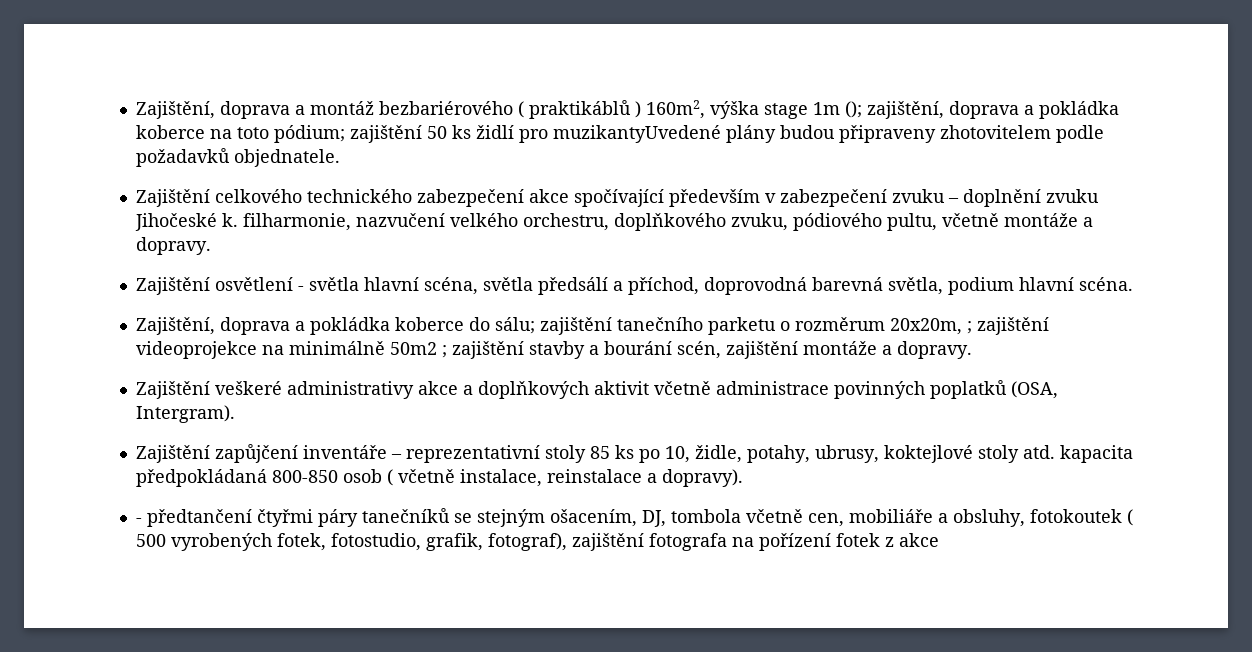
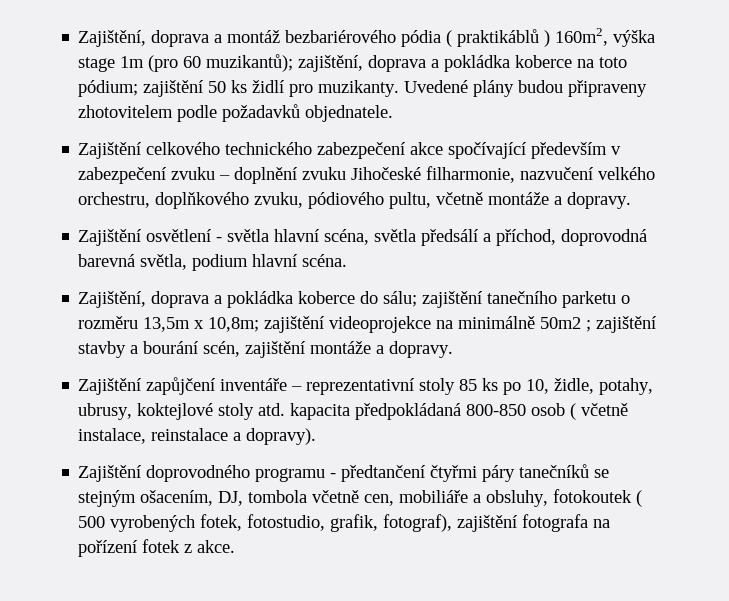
- Zajištění, doprava a montáž bezbariérového ( praktikáblů ) 160m2, výška stage 1m (); zajištění, doprava a pokládka koberce na toto pódium; zajištění 50 ks židlí pro muzikantyUvedené plány budou připraveny zhotovitelem podle požadavků objednatele.
+ Zajištění, doprava a montáž bezbariérového pódia ( praktikáblů ) 160m2, výška stage 1m (pro 60 muzikantů); zajištění, doprava a pokládka koberce na toto pódium; zajištění 50 ks židlí pro muzikanty. Uvedené plány budou připraveny zhotovitelem podle požadavků objednatele.
- Zajištění celkového technického zabezpečení akce spočívající především v zabezpečení zvuku – doplnění zvuku Jihočeské k. filharmonie, nazvučení velkého orchestru, doplňkového zvuku, pódiového pultu, včetně montáže a dopravy.
+ Zajištění celkového technického zabezpečení akce spočívající především v zabezpečení zvuku – doplnění zvuku Jihočeské filharmonie, nazvučení velkého orchestru, doplňkového zvuku, pódiového pultu, včetně montáže a dopravy.
- Zajištění, doprava a pokládka koberce do sálu; zajištění tanečního parketu o rozměrum 20x20m, ; zajištění videoprojekce na minimálně 50m2 ; zajištění stavby a bourání scén, zajištění montáže a dopravy.
+ Zajištění, doprava a pokládka koberce do sálu; zajištění tanečního parketu o rozměru 13,5m x 10,8m; zajištění videoprojekce na minimálně 50m2 ; zajištění stavby a bourání scén, zajištění montáže a dopravy.
- Zajištění veškeré administrativy akce a doplňkových aktivit včetně administrace povinných poplatků (OSA, Intergram).
- - předtančení čtyřmi páry tanečníků se stejným ošacením, DJ, tombola včetně cen, mobiliáře a obsluhy, fotokoutek ( 500 vyrobených fotek, fotostudio, grafik, fotograf), zajištění fotografa na pořízení fotek z akce
+ Zajištění doprovodného programu - předtančení čtyřmi páry tanečníků se stejným ošacením, DJ, tombola včetně cen, mobiliáře a obsluhy, fotokoutek ( 500 vyrobených fotek, fotostudio, grafik, fotograf), zajištění fotografa na pořízení fotek z akce.

